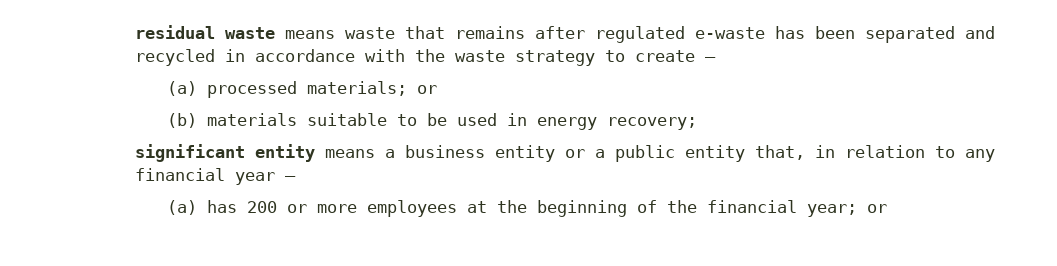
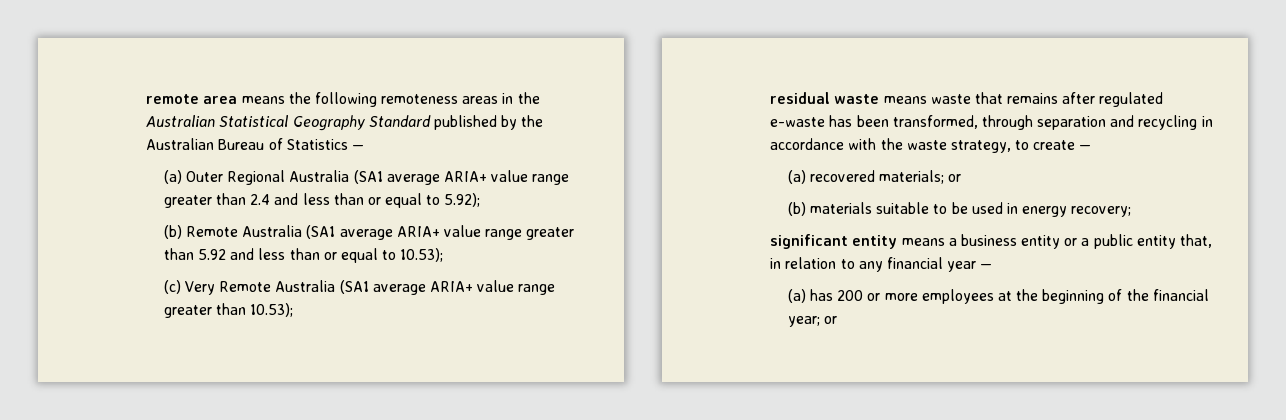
+ remote area means the following remoteness areas in the Australian Statistical Geography Standard published by the Australian Bureau of Statistics —
+ (a) Outer Regional Australia (SA1 average ARIA+ value range greater than 2.4 and less than or equal to 5.92);
+ (b) Remote Australia (SA1 average ARIA+ value range greater than 5.92 and less than or equal to 10.53);
+ (c) Very Remote Australia (SA1 average ARIA+ value range greater than 10.53);
- residual waste means waste that remains after regulated e-waste has been separated and recycled in accordance with the waste strategy to create —
+ residual waste means waste that remains after regulated e-waste has been transformed, through separation and recycling in accordance with the waste strategy, to create —
- (a) processed materials; or
+ (a) recovered materials; or

